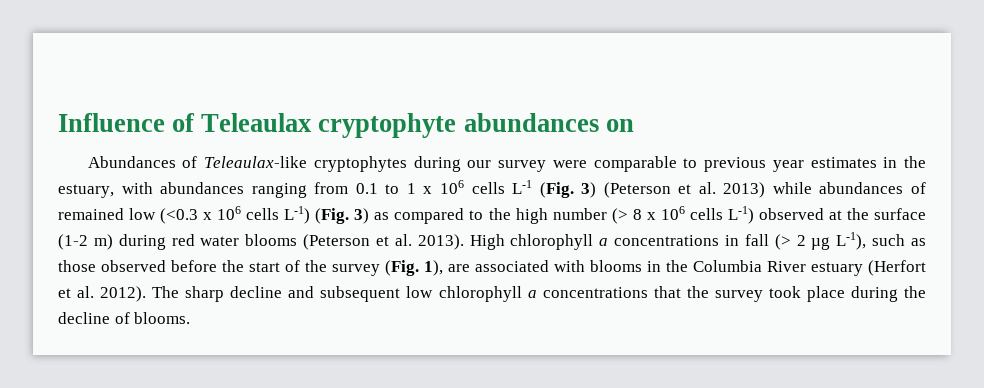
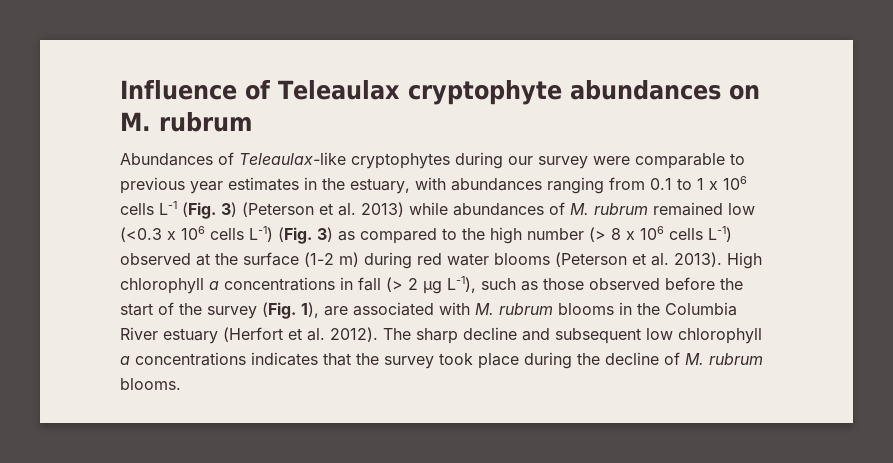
- Influence of Teleaulax cryptophyte abundances on
+ Influence of Teleaulax cryptophyte abundances on M. rubrum
- Abundances of Teleaulax-like cryptophytes during our survey were comparable to previous year estimates in the estuary, with abundances ranging from 0.1 to 1 x 106 cells L-1 (Fig. 3) (Peterson et al. 2013) while abundances of remained low (<0.3 x 106 cells L-1) (Fig. 3) as compared to the high number (> 8 x 106 cells L-1) observed at the surface (1-2 m) during red water blooms (Peterson et al. 2013).
+ Abundances of Teleaulax-like cryptophytes during our survey were comparable to previous year estimates in the estuary, with abundances ranging from 0.1 to 1 x 106 cells L-1 (Fig. 3) (Peterson et al. 2013) while abundances of M. rubrum remained low (<0.3 x 106 cells L-1) (Fig. 3) as compared to the high number (> 8 x 106 cells L-1) observed at the surface (1-2 m) during red water blooms (Peterson et al. 2013).
- High chlorophyll a concentrations in fall (> 2 µg L-1), such as those observed before the start of the survey (Fig. 1), are associated with blooms in the Columbia River estuary (Herfort et al. 2012).
+ High chlorophyll a concentrations in fall (> 2 µg L-1), such as those observed before the start of the survey (Fig. 1), are associated with M. rubrum blooms in the Columbia River estuary (Herfort et al. 2012).
- The sharp decline and subsequent low chlorophyll a concentrations that the survey took place during the decline of blooms.
+ The sharp decline and subsequent low chlorophyll a concentrations indicates that the survey took place during the decline of M. rubrum blooms.

